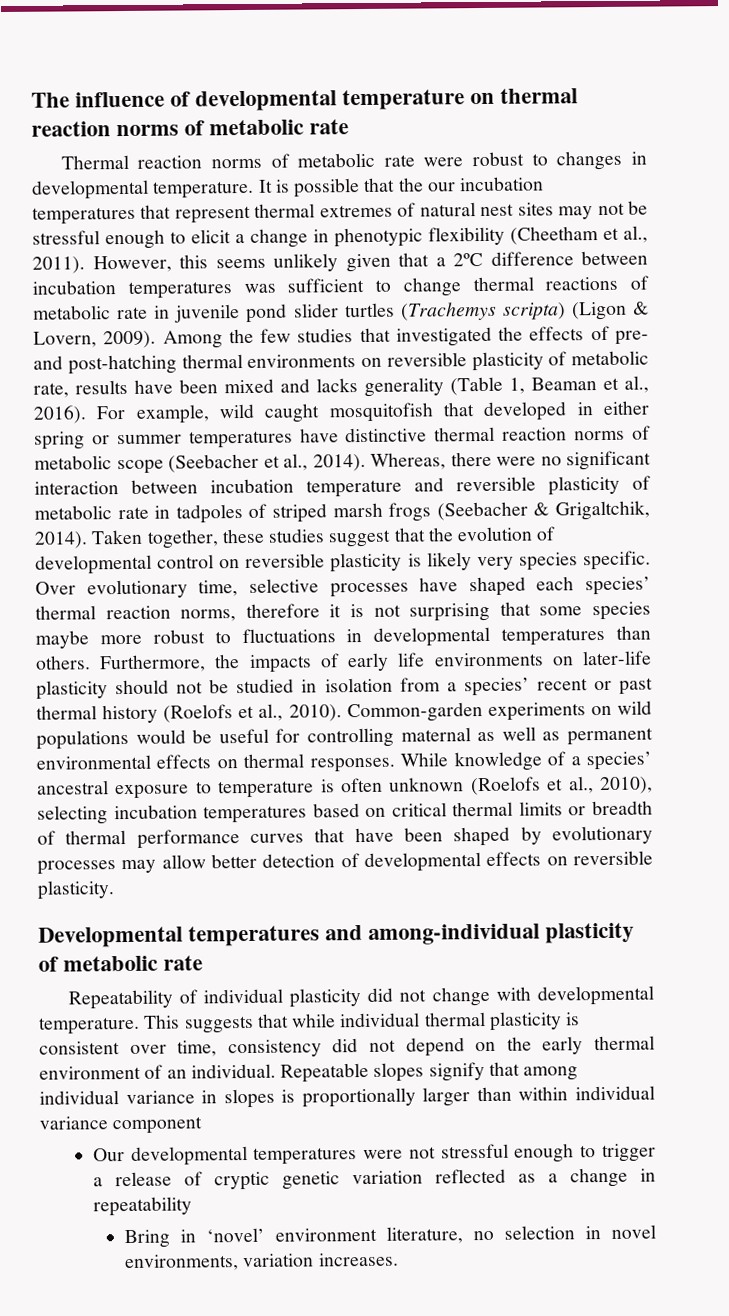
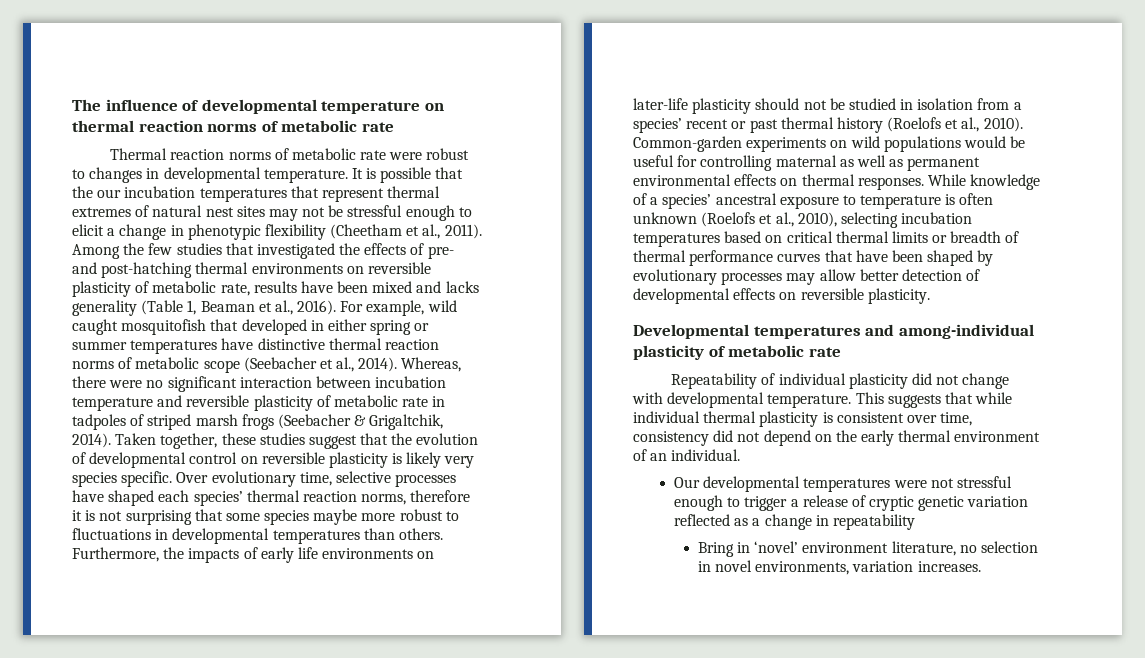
- However, this seems unlikely given that a 2ºC difference between incubation temperatures was sufficient to change thermal reactions of metabolic rate in juvenile pond slider turtles (Trachemys scripta) (Ligon & Lovern, 2009).
- Repeatable slopes signify that among individual variance in slopes is proportionally larger than within individual variance component

